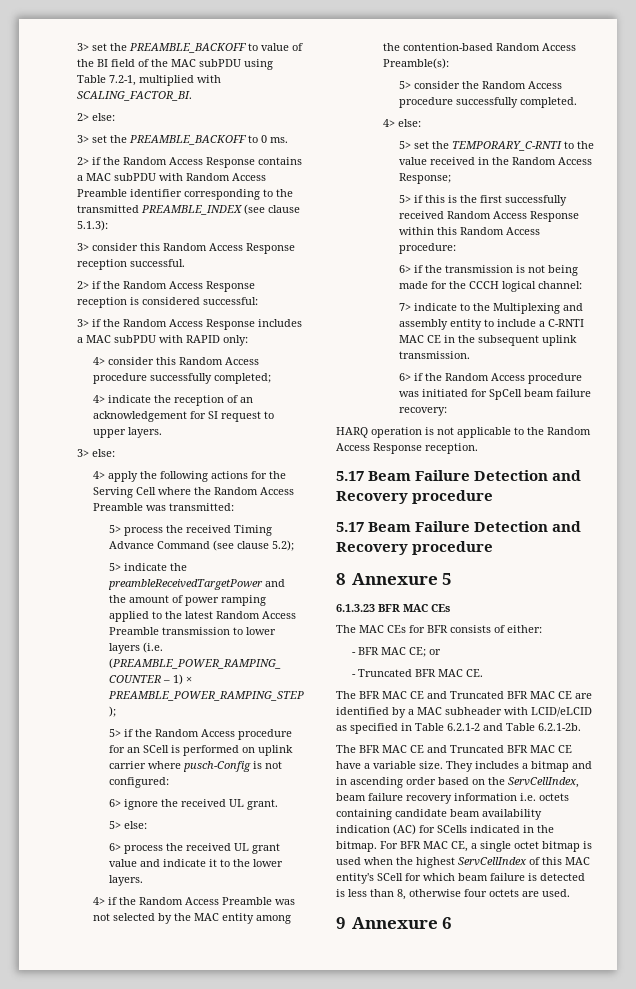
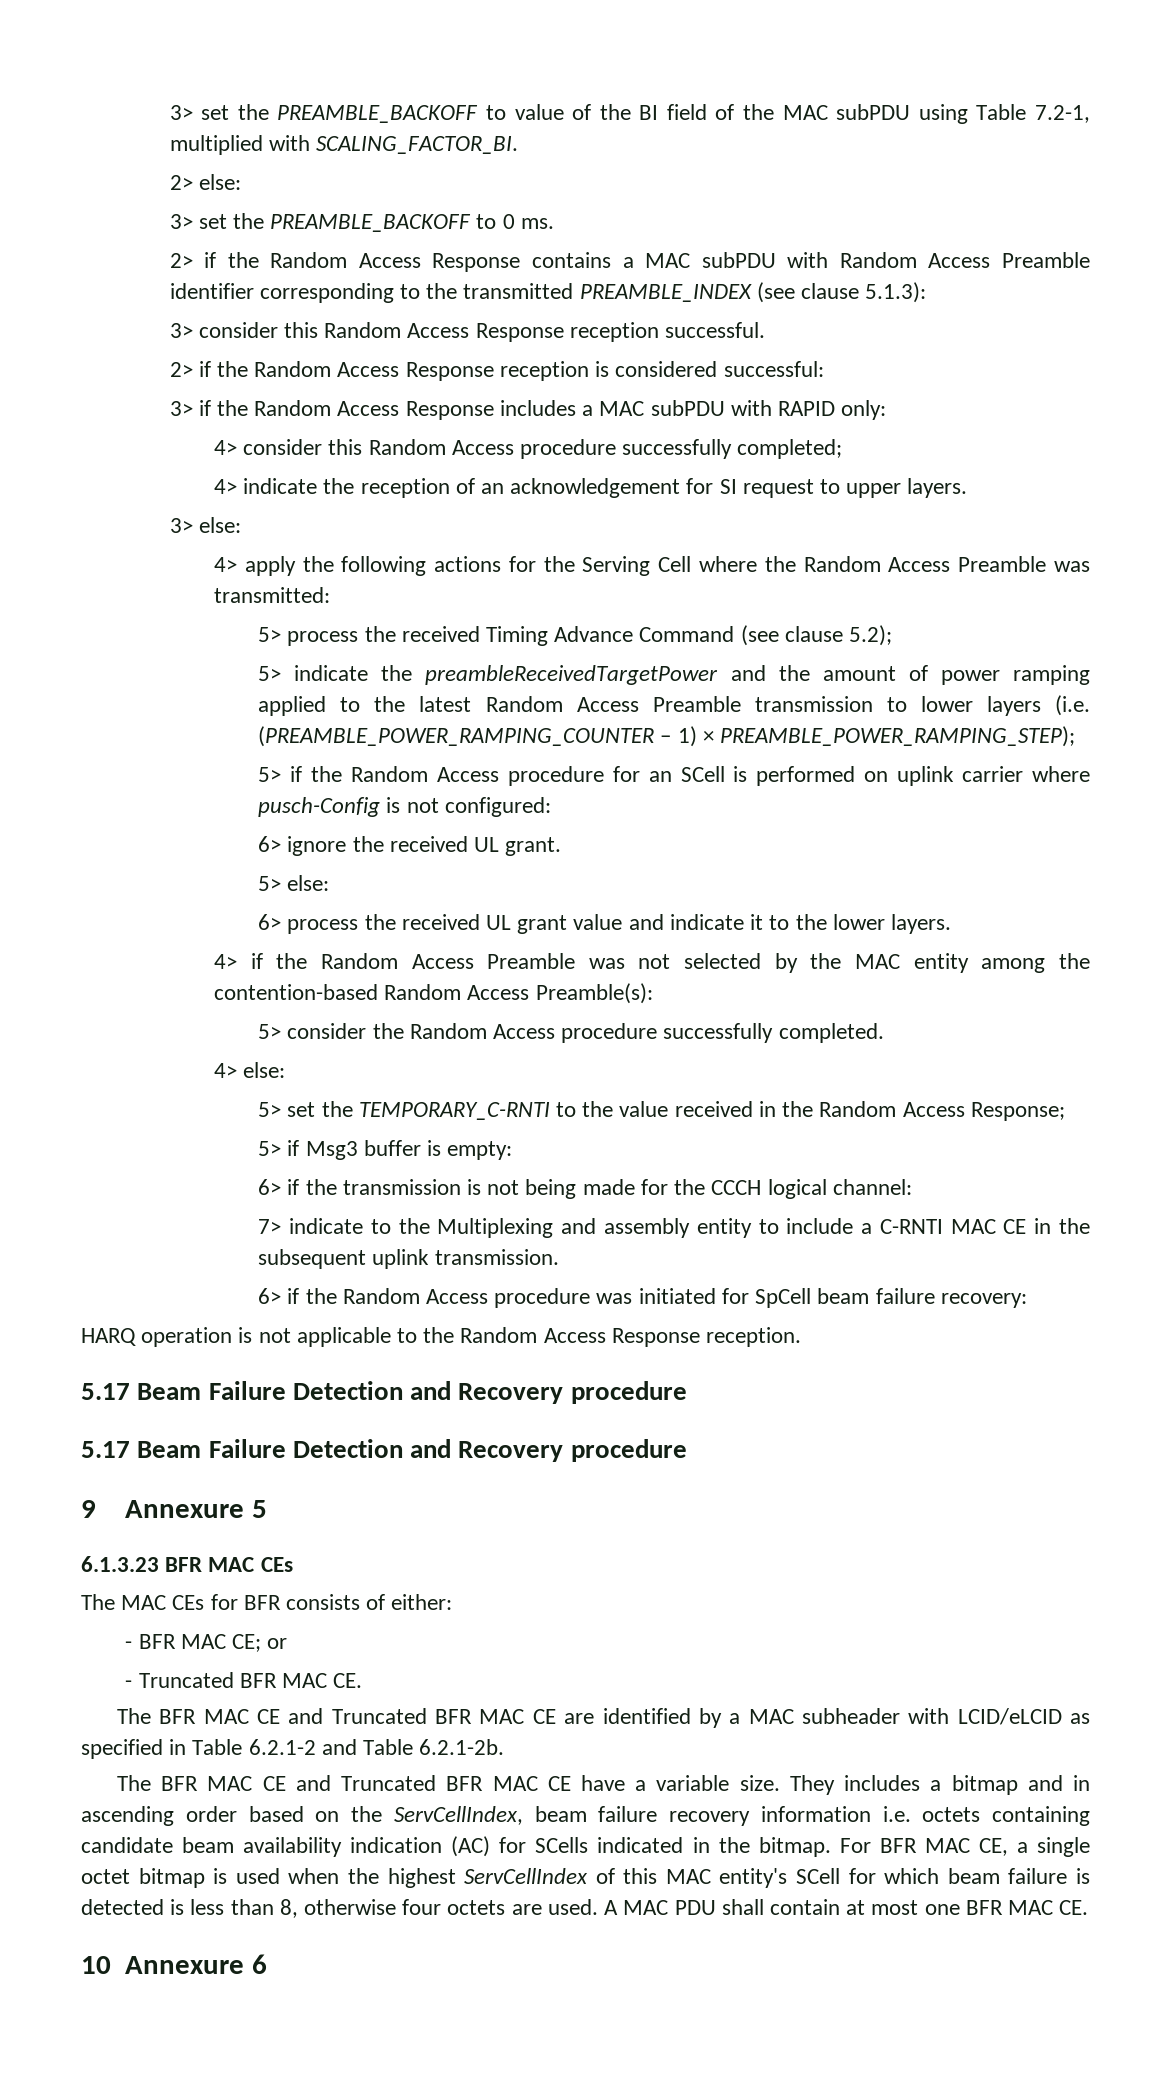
- 5> if this is the first successfully received Random Access Response within this Random Access procedure:
+ 5> if Msg3 buffer is empty:
- 8 Annexure 5
+ 9 Annexure 5
- For BFR MAC CE, a single octet bitmap is used when the highest ServCellIndex of this MAC entity's SCell for which beam failure is detected is less than 8, otherwise four octets are used.
- 9 Annexure 6
+ For BFR MAC CE, a single octet bitmap is used when the highest ServCellIndex of this MAC entity's SCell for which beam failure is detected is less than 8, otherwise four octets are used. A MAC PDU shall contain at most one BFR MAC CE.
+ 10 Annexure 6

